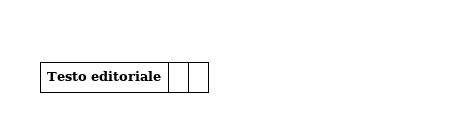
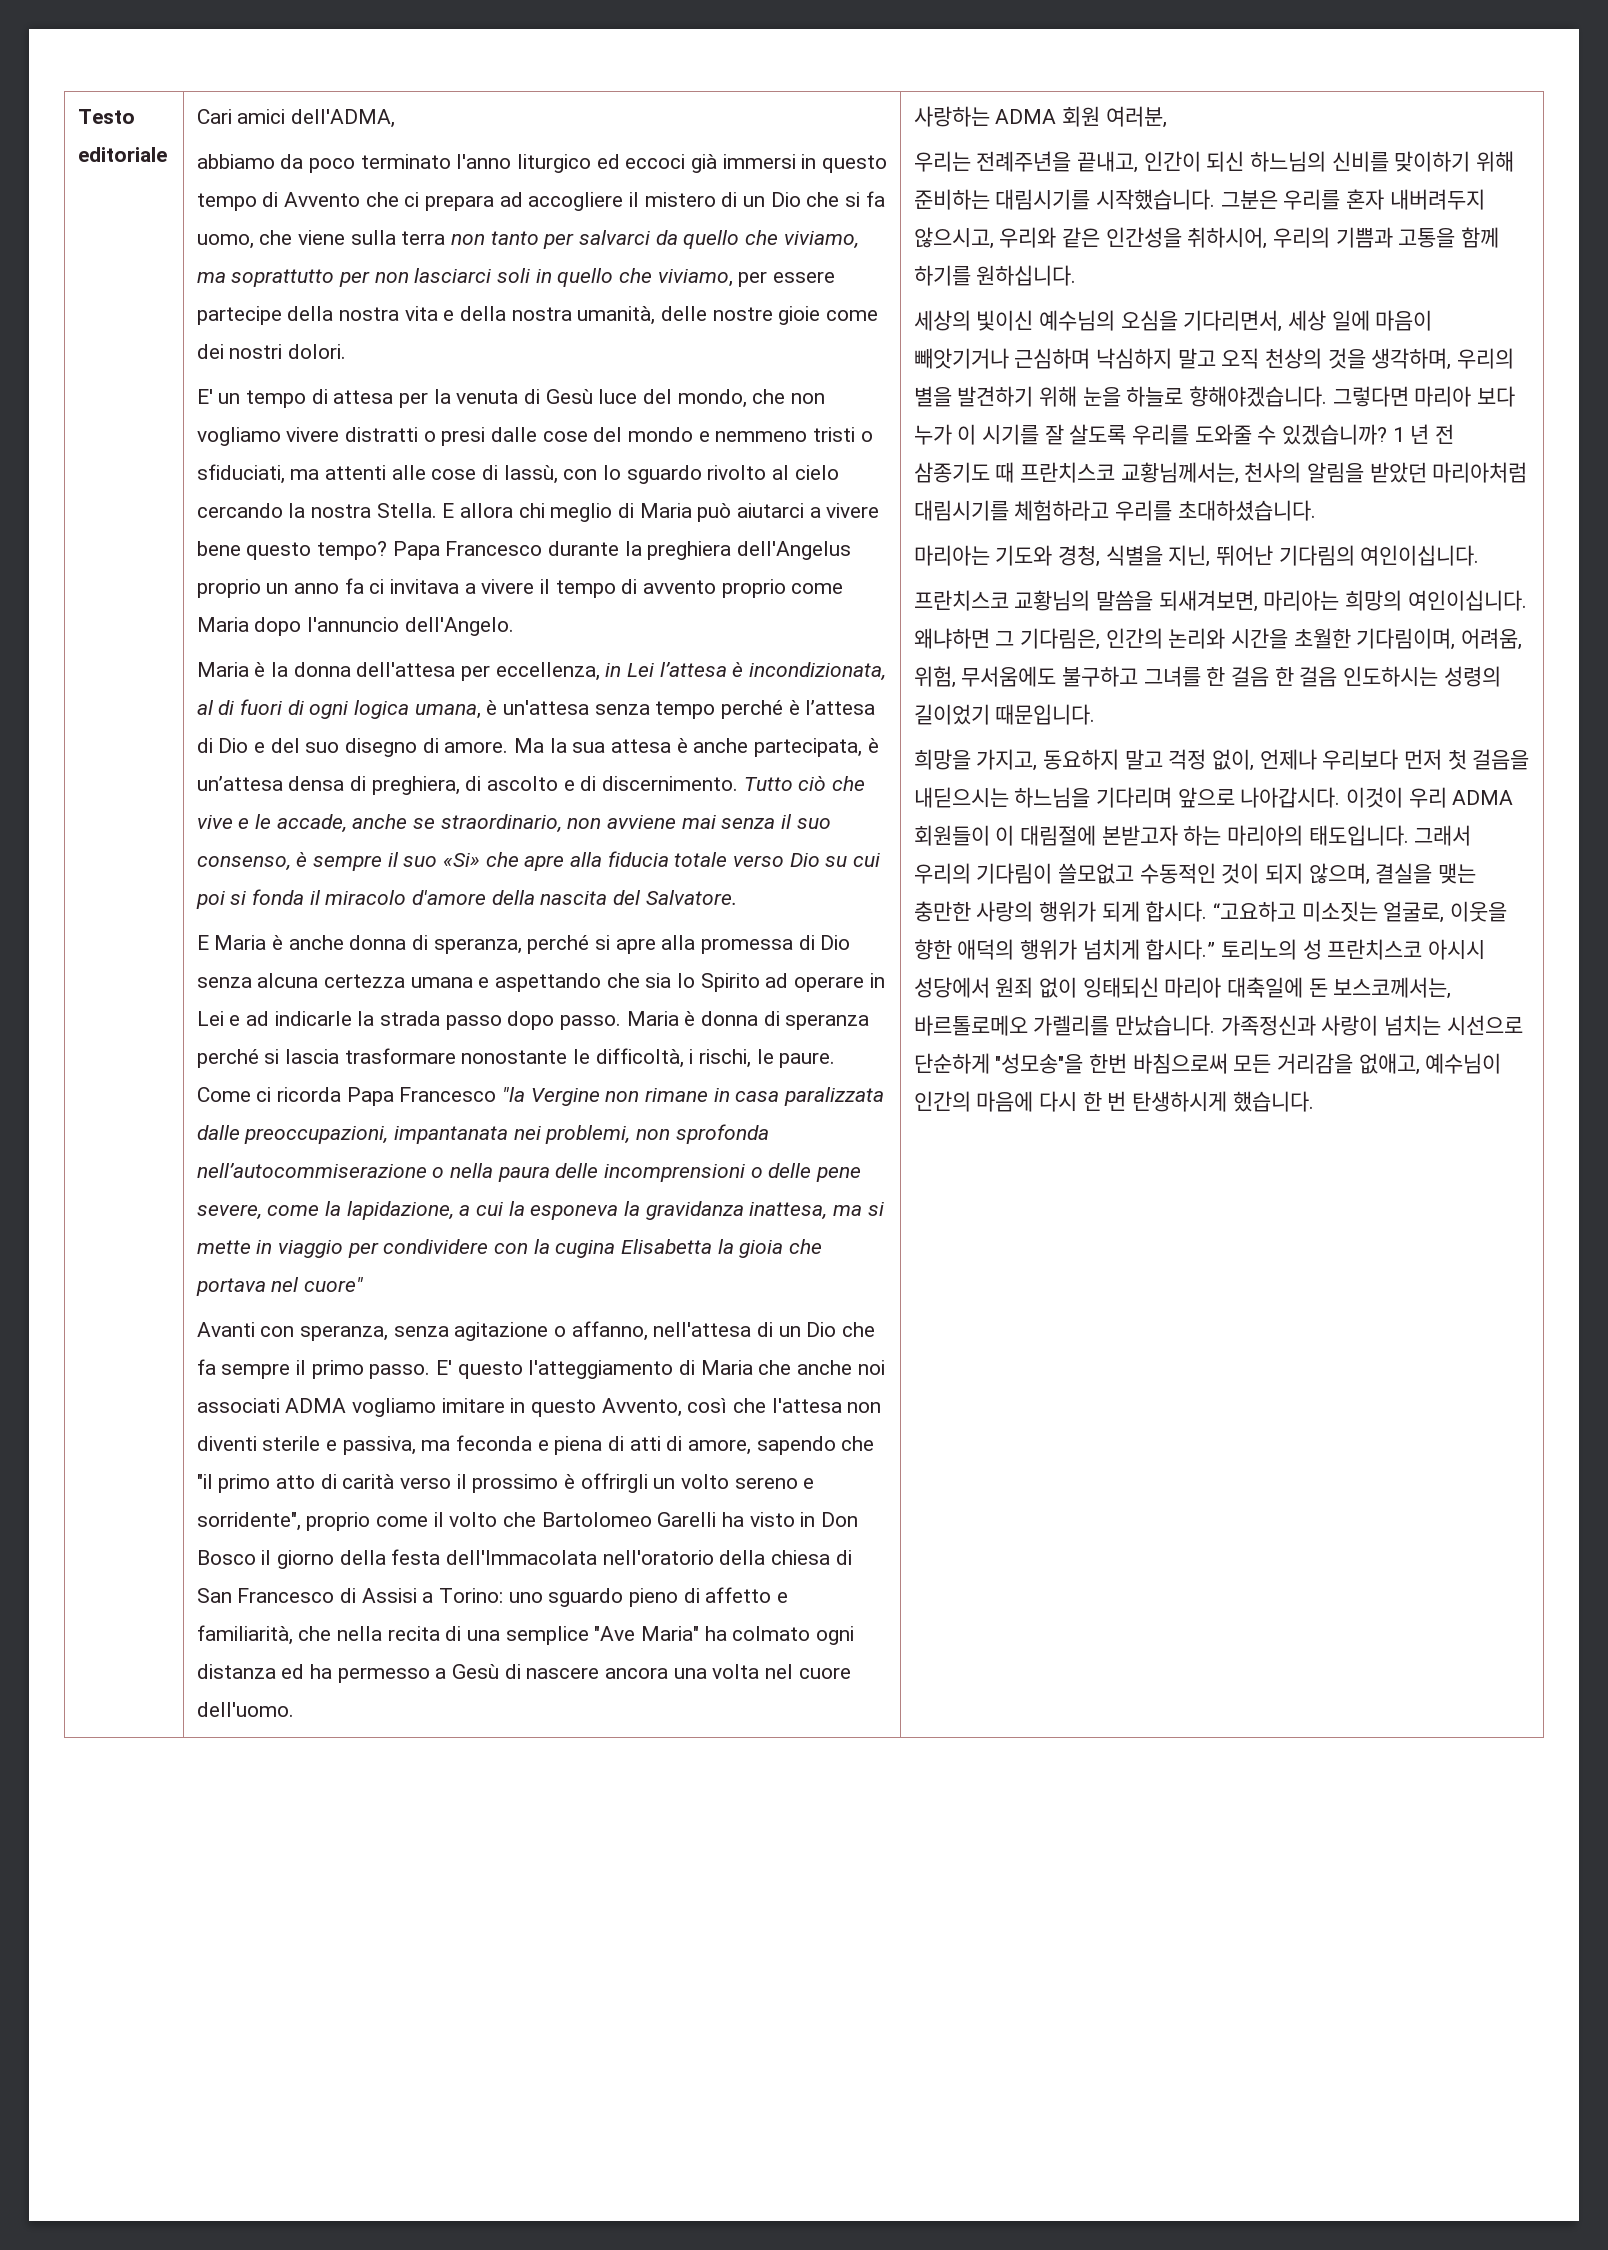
+ Cari amici dell'ADMA,
+ abbiamo da poco terminato l'anno liturgico ed eccoci già immersi in questo tempo di Avvento che ci prepara ad accogliere il mistero di un Dio che si fa uomo, che viene sulla terra non tanto per salvarci da quello che viviamo, ma soprattutto per non lasciarci soli in quello che viviamo, per essere partecipe della nostra vita e della nostra umanità, delle nostre gioie come dei nostri dolori.
+ E' un tempo di attesa per la venuta di Gesù luce del mondo, che non vogliamo vivere distratti o presi dalle cose del mondo e nemmeno tristi o sfiduciati, ma attenti alle cose di lassù, con lo sguardo rivolto al cielo cercando la nostra Stella. E allora chi meglio di Maria può aiutarci a vivere bene questo tempo? Papa Francesco durante la preghiera dell'Angelus proprio un anno fa ci invitava a vivere il tempo di avvento proprio come Maria dopo l'annuncio dell'Angelo.
+ Maria è la donna dell'attesa per eccellenza, in Lei l’attesa è incondizionata, al di fuori di ogni logica umana, è un'attesa senza tempo perché è l’attesa di Dio e del suo disegno di amore. Ma la sua attesa è anche partecipata, è un’attesa densa di preghiera, di ascolto e di discernimento. Tutto ciò che vive e le accade, anche se straordinario, non avviene mai senza il suo consenso, è sempre il suo «Si» che apre alla fiducia totale verso Dio su cui poi si fonda il miracolo d'amore della nascita del Salvatore.
+ E Maria è anche donna di speranza, perché si apre alla promessa di Dio senza alcuna certezza umana e aspettando che sia lo Spirito ad operare in Lei e ad indicarle la strada passo dopo passo. Maria è donna di speranza perché si lascia trasformare nonostante le difficoltà, i rischi, le paure. Come ci ricorda Papa Francesco "la Vergine non rimane in casa paralizzata dalle preoccupazioni, impantanata nei problemi, non sprofonda nell’autocommiserazione o nella paura delle incomprensioni o delle pene severe, come la lapidazione, a cui la esponeva la gravidanza inattesa, ma si mette in viaggio per condividere con la cugina Elisabetta la gioia che portava nel cuore"
+ Avanti con speranza, senza agitazione o affanno, nell'attesa di un Dio che fa sempre il primo passo. E' questo l'atteggiamento di Maria che anche noi associati ADMA vogliamo imitare in questo Avvento, così che l'attesa non diventi sterile e passiva, ma feconda e piena di atti di amore, sapendo che "il primo atto di carità verso il prossimo è offrirgli un volto sereno e sorridente", proprio come il volto che Bartolomeo Garelli ha visto in Don Bosco il giorno della festa dell'Immacolata nell'oratorio della chiesa di San Francesco di Assisi a Torino: uno sguardo pieno di affetto e familiarità, che nella recita di una semplice "Ave Maria" ha colmato ogni distanza ed ha permesso a Gesù di nascere ancora una volta nel cuore dell'uomo. | 사랑하는 ADMA 회원 여러분,
+ 우리는 전례주년을 끝내고, 인간이 되신 하느님의 신비를 맞이하기 위해 준비하는 대림시기를 시작했습니다. 그분은 우리를 혼자 내버려두지 않으시고, 우리와 같은 인간성을 취하시어, 우리의 기쁨과 고통을 함께 하기를 원하십니다.
+ 세상의 빛이신 예수님의 오심을 기다리면서, 세상 일에 마음이 빼앗기거나 근심하며 낙심하지 말고 오직 천상의 것을 생각하며, 우리의 별을 발견하기 위해 눈을 하늘로 향해야겠습니다. 그렇다면 마리아 보다 누가 이 시기를 잘 살도록 우리를 도와줄 수 있겠습니까? 1 년 전 삼종기도 때 프란치스코 교황님께서는, 천사의 알림을 받았던 마리아처럼 대림시기를 체험하라고 우리를 초대하셨습니다.
+ 마리아는 기도와 경청, 식별을 지닌, 뛰어난 기다림의 여인이십니다.
+ 프란치스코 교황님의 말씀을 되새겨보면, 마리아는 희망의 여인이십니다. 왜냐하면 그 기다림은, 인간의 논리와 시간을 초월한 기다림이며, 어려움, 위험, 무서움에도 불구하고 그녀를 한 걸음 한 걸음 인도하시는 성령의 길이었기 때문입니다.
+ 희망을 가지고, 동요하지 말고 걱정 없이, 언제나 우리보다 먼저 첫 걸음을 내딛으시는 하느님을 기다리며 앞으로 나아갑시다. 이것이 우리 ADMA 회원들이 이 대림절에 본받고자 하는 마리아의 태도입니다. 그래서 우리의 기다림이 쓸모없고 수동적인 것이 되지 않으며, 결실을 맺는 충만한 사랑의 행위가 되게 합시다. “고요하고 미소짓는 얼굴로, 이웃을 향한 애덕의 행위가 넘치게 합시다.” 토리노의 성 프란치스코 아시시 성당에서 원죄 없이 잉태되신 마리아 대축일에 돈 보스코께서는, 바르톨로메오 가렐리를 만났습니다. 가족정신과 사랑이 넘치는 시선으로 단순하게 "성모송"을 한번 바침으로써 모든 거리감을 없애고, 예수님이 인간의 마음에 다시 한 번 탄생하시게 했습니다.

